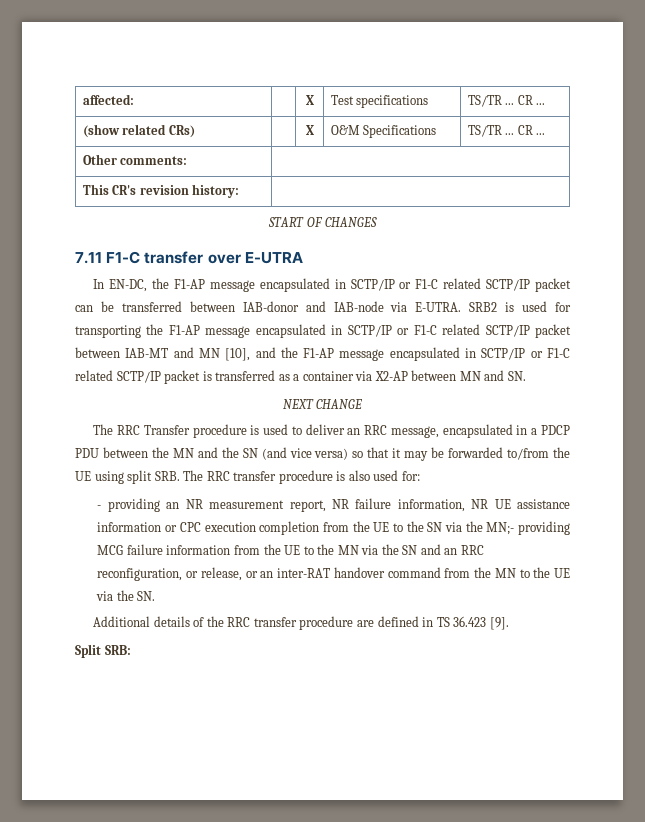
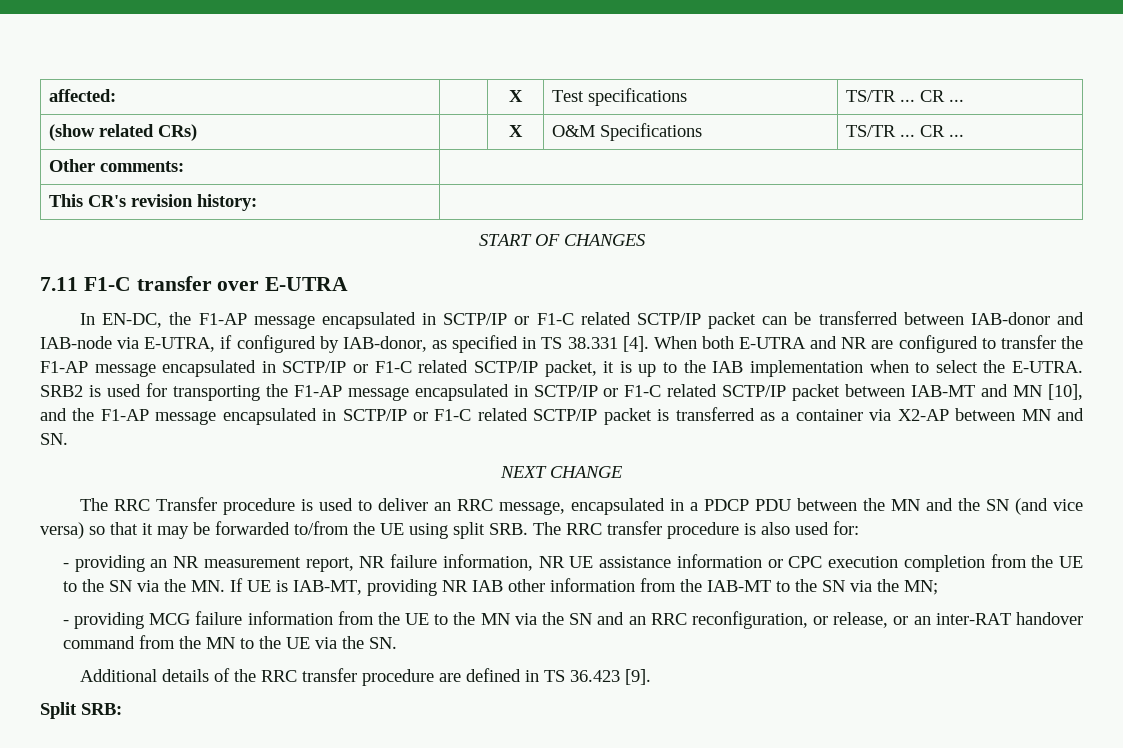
- In EN-DC, the F1-AP message encapsulated in SCTP/IP or F1-C related SCTP/IP packet can be transferred between IAB-donor and IAB-node via E-UTRA.
+ In EN-DC, the F1-AP message encapsulated in SCTP/IP or F1-C related SCTP/IP packet can be transferred between IAB-donor and IAB-node via E-UTRA, if configured by IAB-donor, as specified in TS 38.331 [4]. When both E-UTRA and NR are configured to transfer the F1-AP message encapsulated in SCTP/IP or F1-C related SCTP/IP packet, it is up to the IAB implementation when to select the E-UTRA.
- - providing an NR measurement report, NR failure information, NR UE assistance information or CPC execution completion from the UE to the SN via the MN;- providing MCG failure information from the UE to the MN via the SN and an RRC reconfiguration, or release, or an inter-RAT handover command from the MN to the UE via the SN.
+ - providing an NR measurement report, NR failure information, NR UE assistance information or CPC execution completion from the UE to the SN via the MN. If UE is IAB-MT, providing NR IAB other information from the IAB-MT to the SN via the MN;
+ - providing MCG failure information from the UE to the MN via the SN and an RRC reconfiguration, or release, or an inter-RAT handover command from the MN to the UE via the SN.

